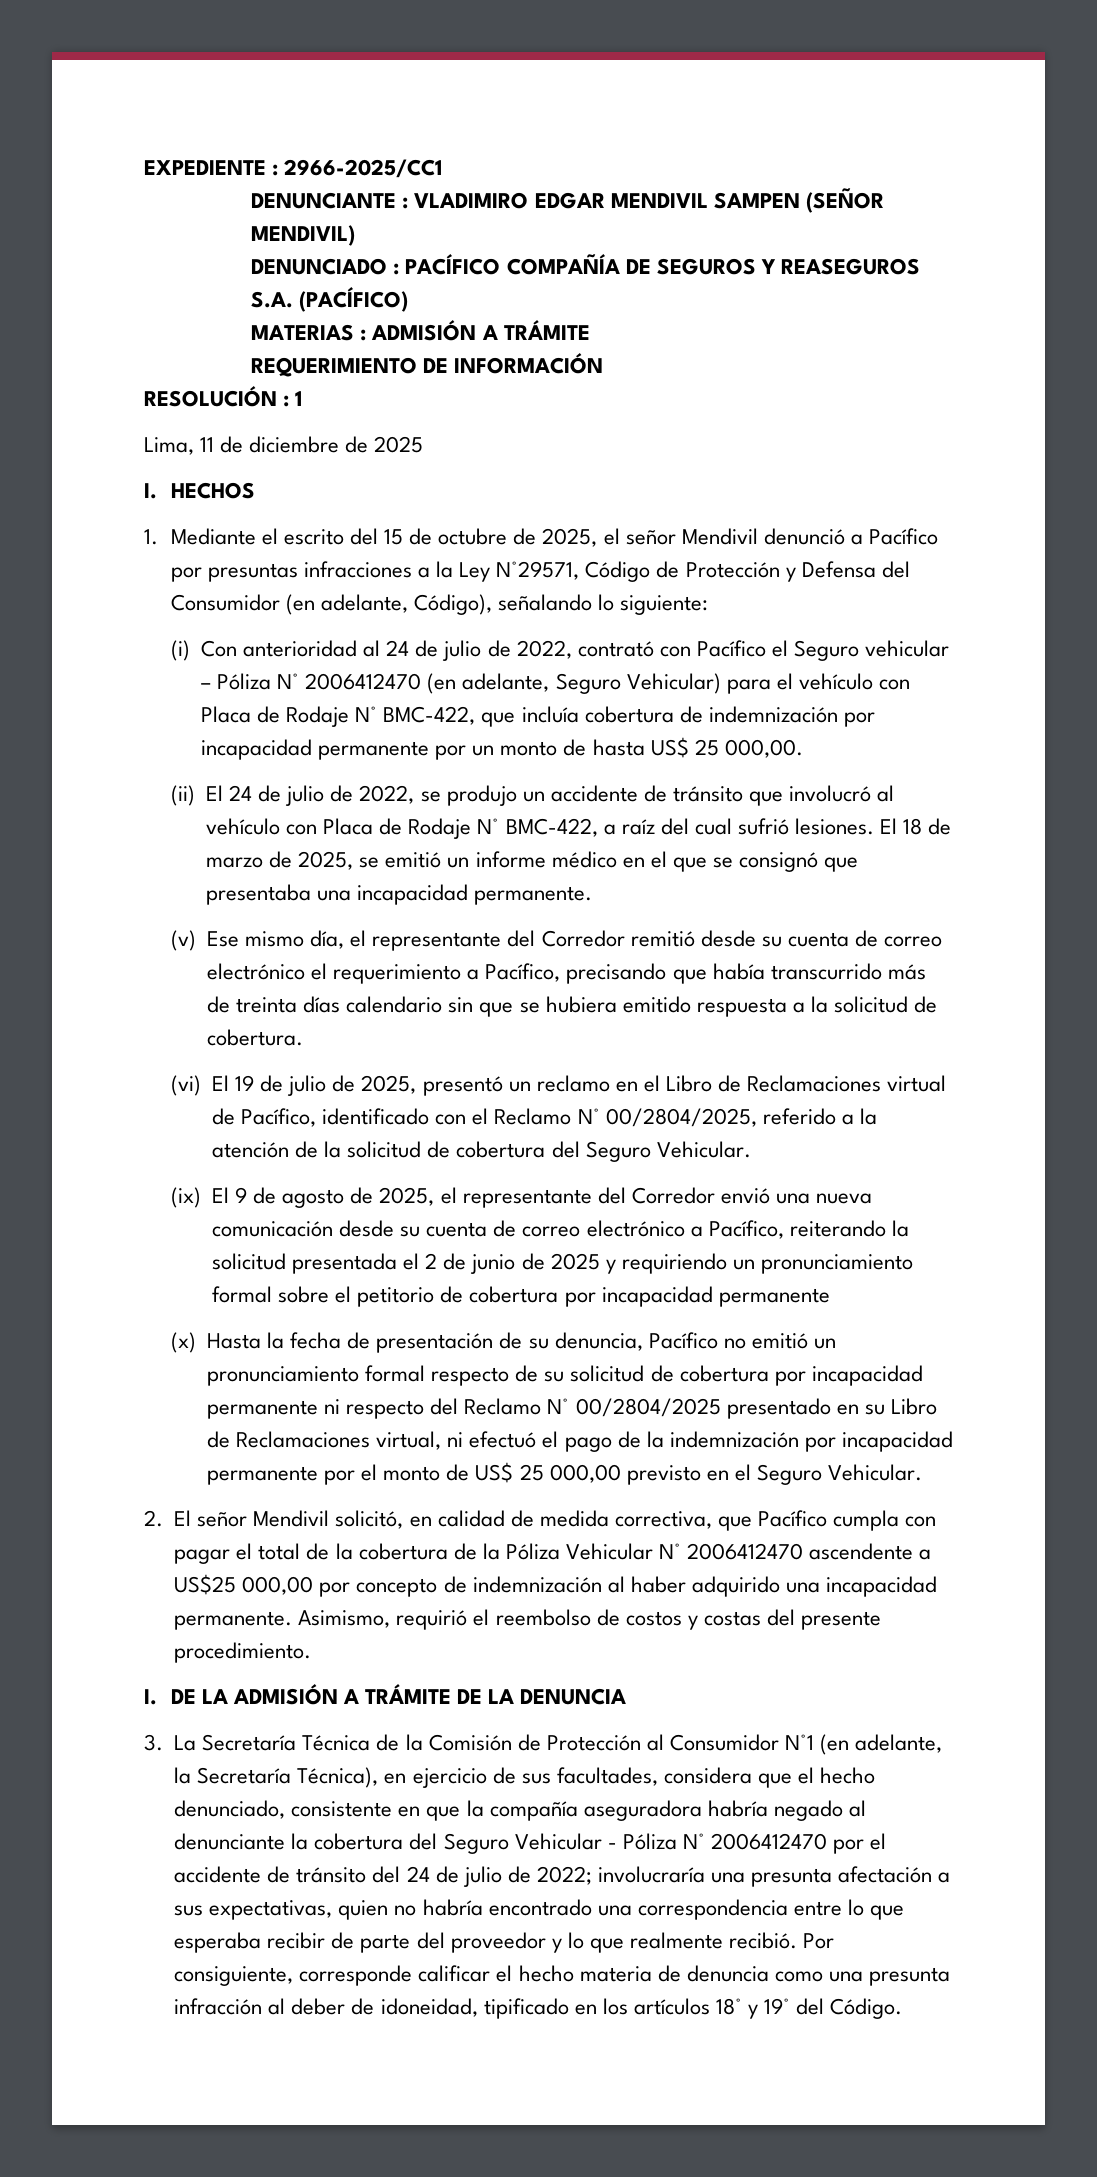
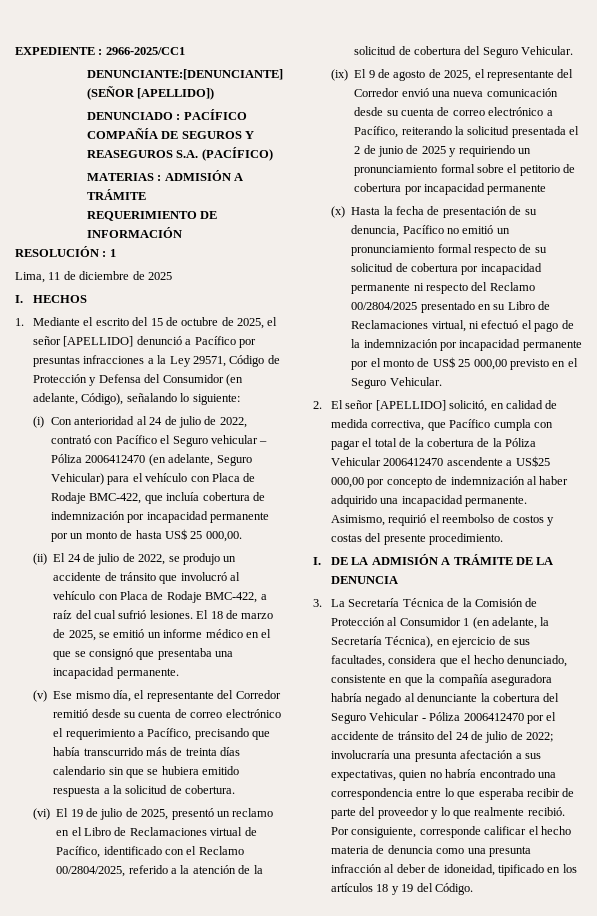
- DENUNCIANTE : VLADIMIRO EDGAR MENDIVIL SAMPEN (SEÑOR MENDIVIL)
+ DENUNCIANTE:[DENUNCIANTE] (SEÑOR [APELLIDO])
- 1. Mediante el escrito del 15 de octubre de 2025, el señor Mendivil denunció a Pacífico por presuntas infracciones a la Ley N°29571, Código de Protección y Defensa del Consumidor (en adelante, Código), señalando lo siguiente:
+ 1. Mediante el escrito del 15 de octubre de 2025, el señor [APELLIDO] denunció a Pacífico por presuntas infracciones a la Ley 29571, Código de Protección y Defensa del Consumidor (en adelante, Código), señalando lo siguiente:
- (i) Con anterioridad al 24 de julio de 2022, contrató con Pacífico el Seguro vehicular – Póliza N° 2006412470 (en adelante, Seguro Vehicular) para el vehículo con Placa de Rodaje N° BMC-422, que incluía cobertura de indemnización por incapacidad permanente por un monto de hasta US$ 25 000,00.
+ (i) Con anterioridad al 24 de julio de 2022, contrató con Pacífico el Seguro vehicular – Póliza 2006412470 (en adelante, Seguro Vehicular) para el vehículo con Placa de Rodaje BMC-422, que incluía cobertura de indemnización por incapacidad permanente por un monto de hasta US$ 25 000,00.
- (ii) El 24 de julio de 2022, se produjo un accidente de tránsito que involucró al vehículo con Placa de Rodaje N° BMC-422, a raíz del cual sufrió lesiones.
+ (ii) El 24 de julio de 2022, se produjo un accidente de tránsito que involucró al vehículo con Placa de Rodaje BMC-422, a raíz del cual sufrió lesiones.
- (vi) El 19 de julio de 2025, presentó un reclamo en el Libro de Reclamaciones virtual de Pacífico, identificado con el Reclamo N° 00/2804/2025, referido a la atención de la solicitud de cobertura del Seguro Vehicular.
+ (vi) El 19 de julio de 2025, presentó un reclamo en el Libro de Reclamaciones virtual de Pacífico, identificado con el Reclamo 00/2804/2025, referido a la atención de la solicitud de cobertura del Seguro Vehicular.
- (x) Hasta la fecha de presentación de su denuncia, Pacífico no emitió un pronunciamiento formal respecto de su solicitud de cobertura por incapacidad permanente ni respecto del Reclamo N° 00/2804/2025 presentado en su Libro de Reclamaciones virtual, ni efectuó el pago de la indemnización por incapacidad permanente por el monto de US$ 25 000,00 previsto en el Seguro Vehicular.
+ (x) Hasta la fecha de presentación de su denuncia, Pacífico no emitió un pronunciamiento formal respecto de su solicitud de cobertura por incapacidad permanente ni respecto del Reclamo 00/2804/2025 presentado en su Libro de Reclamaciones virtual, ni efectuó el pago de la indemnización por incapacidad permanente por el monto de US$ 25 000,00 previsto en el Seguro Vehicular.
- 2. El señor Mendivil solicitó, en calidad de medida correctiva, que Pacífico cumpla con pagar el total de la cobertura de la Póliza Vehicular N° 2006412470 ascendente a US$25 000,00 por concepto de indemnización al haber adquirido una incapacidad permanente.
+ 2. El señor [APELLIDO] solicitó, en calidad de medida correctiva, que Pacífico cumpla con pagar el total de la cobertura de la Póliza Vehicular 2006412470 ascendente a US$25 000,00 por concepto de indemnización al haber adquirido una incapacidad permanente.
- 3. La Secretaría Técnica de la Comisión de Protección al Consumidor N°1 (en adelante, la Secretaría Técnica), en ejercicio de sus facultades, considera que el hecho denunciado, consistente en que la compañía aseguradora habría negado al denunciante la cobertura del Seguro Vehicular - Póliza N° 2006412470 por el accidente de tránsito del 24 de julio de 2022;
+ 3. La Secretaría Técnica de la Comisión de Protección al Consumidor 1 (en adelante, la Secretaría Técnica), en ejercicio de sus facultades, considera que el hecho denunciado, consistente en que la compañía aseguradora habría negado al denunciante la cobertura del Seguro Vehicular - Póliza 2006412470 por el accidente de tránsito del 24 de julio de 2022;
- Por consiguiente, corresponde calificar el hecho materia de denuncia como una presunta infracción al deber de idoneidad, tipificado en los artículos 18° y 19° del Código.
+ Por consiguiente, corresponde calificar el hecho materia de denuncia como una presunta infracción al deber de idoneidad, tipificado en los artículos 18 y 19 del Código.

